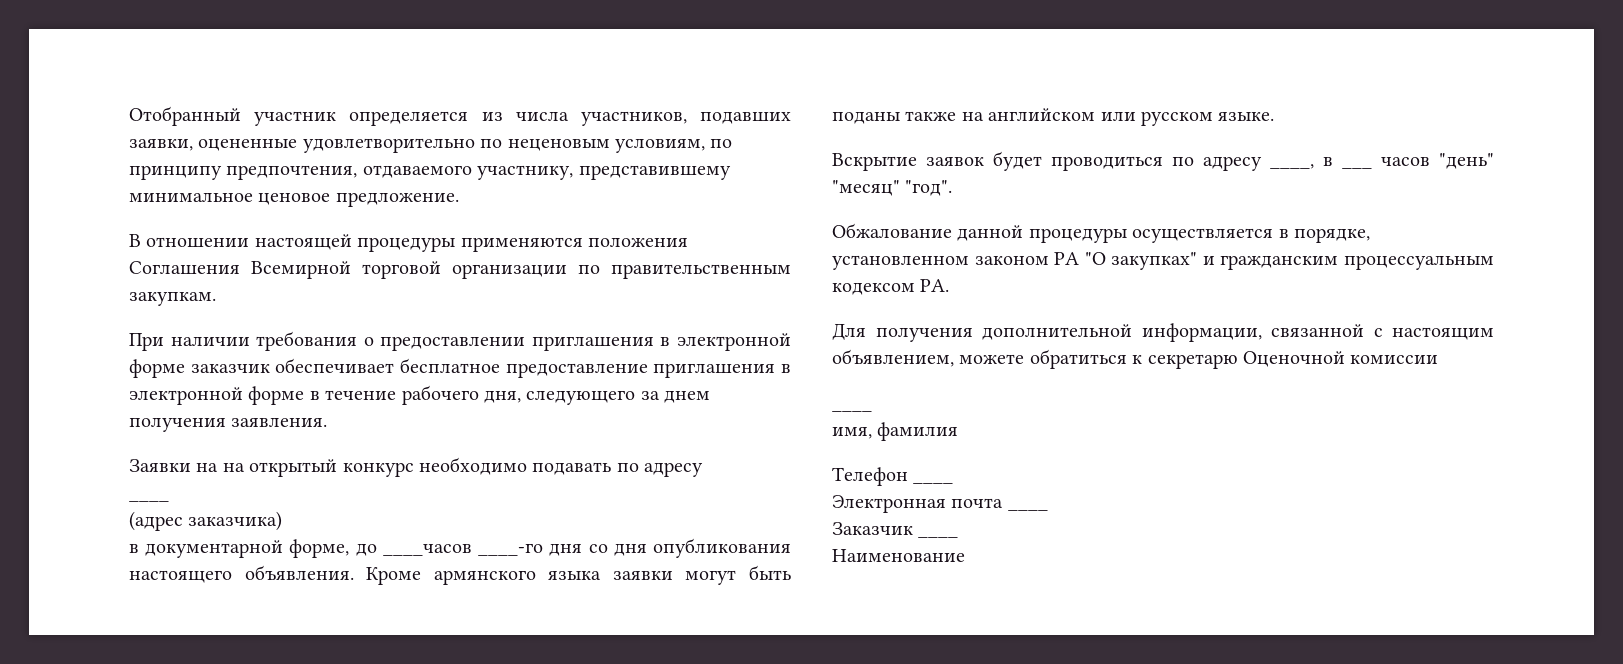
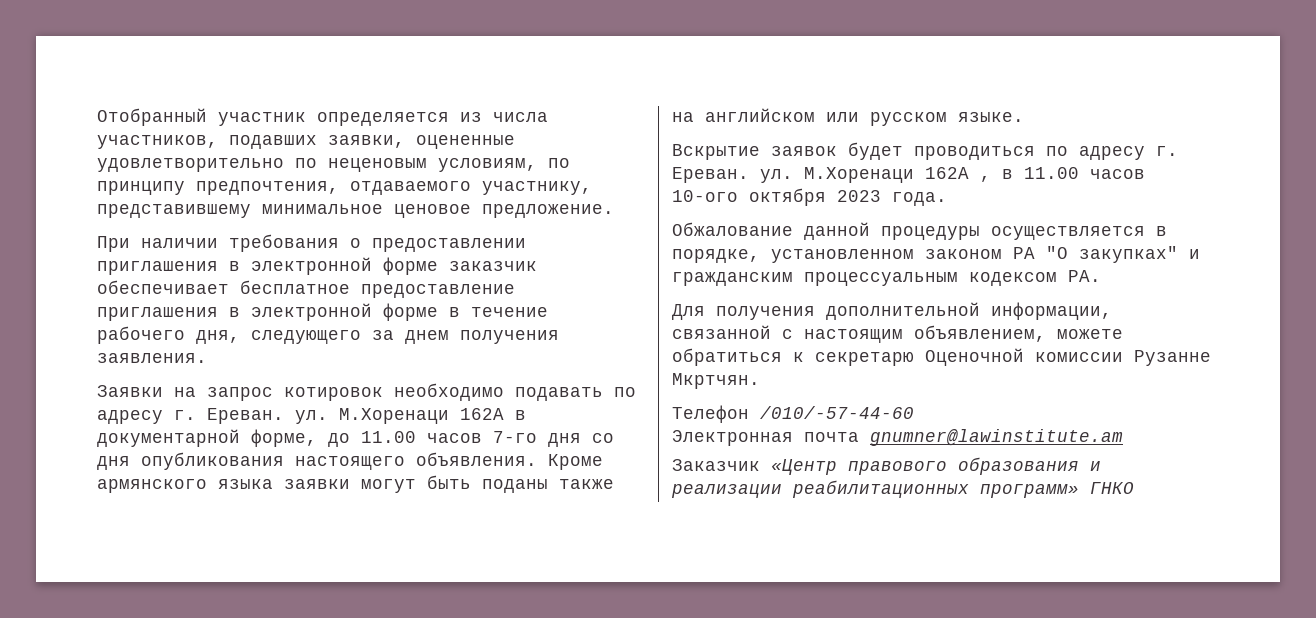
- В отношении настоящей процедуры применяются положения Соглашения Всемирной торговой организации по правительственным закупкам.
- Заявки на на открытый конкурс необходимо подавать по адресу
- ____
- (адрес заказчика)
- в документарной форме, до ____часов ____-го дня со дня опубликования настоящего объявления.
+ Заявки на запрос котировок необходимо подавать по адресу г. Ереван. ул. М.Хоренаци 162А в документарной форме, до 11.00 часов 7-го дня со дня опубликования настоящего объявления.
- Вскрытие заявок будет проводиться по адресу ____, в ___ часов "день" "месяц" "год".
+ Вскрытие заявок будет проводиться по адресу г. Ереван. ул. М.Хоренаци 162А , в 11.00 часов 10-ого октября 2023 года.
- Для получения дополнительной информации, связанной с настоящим объявлением, можете обратиться к секретарю Оценочной комиссии
- ____
- имя, фамилия
+ Для получения дополнительной информации, связанной с настоящим объявлением, можете обратиться к секретарю Оценочной комиссии Рузанне Мкртчян.
- Телефон ____
+ Телефон /010/-57-44-60
- Электронная почта ____
+ Электронная почта gnumner@lawinstitute.am
- Заказчик ____
- Наименование
+ Заказчик «Центр правового образования и реализации реабилитационных программ» ГНКО

